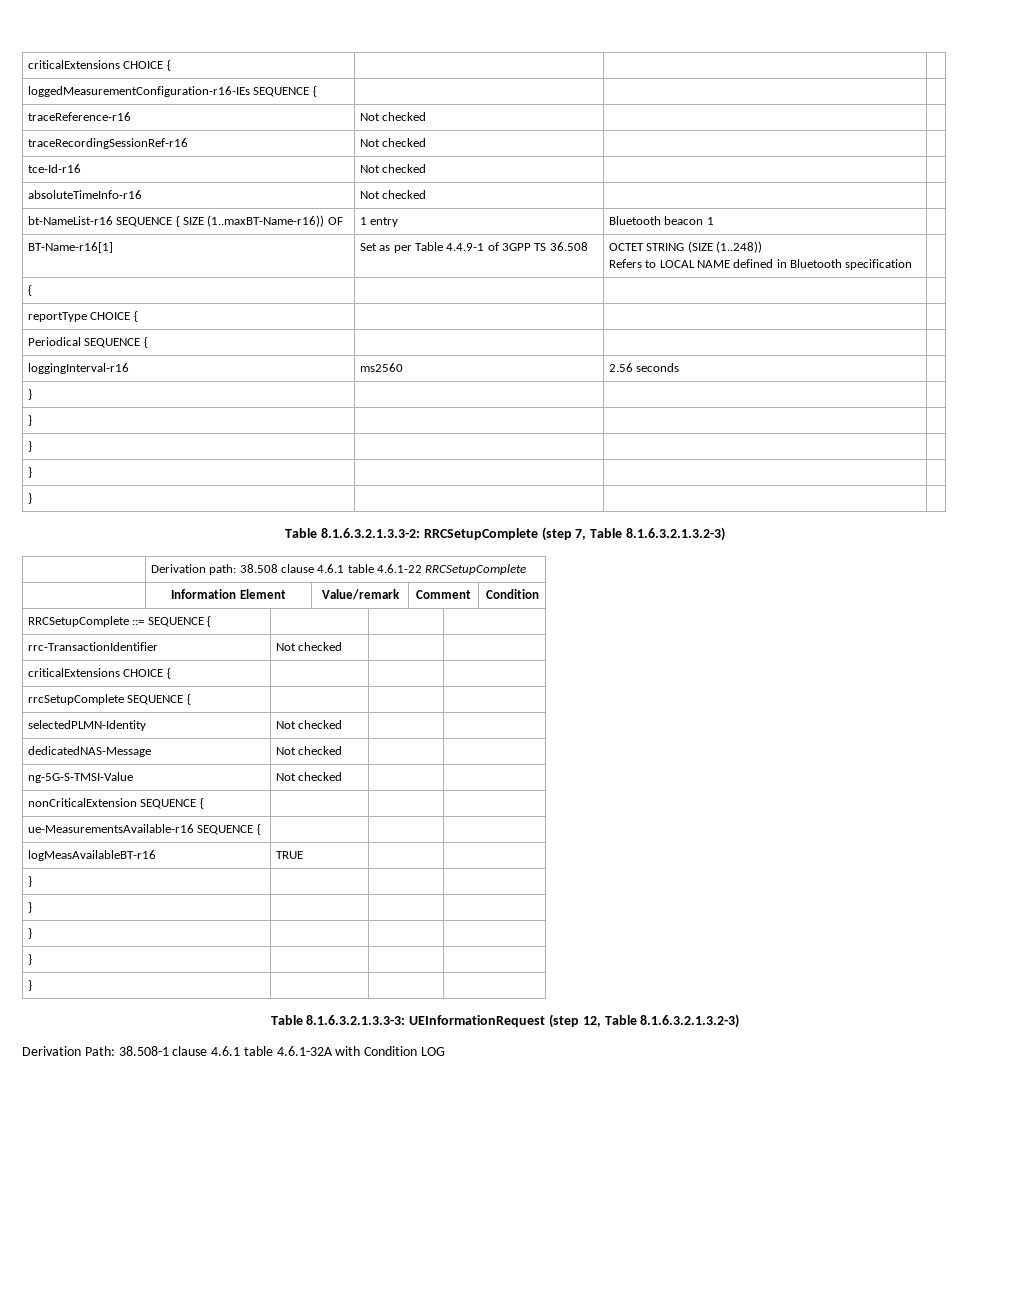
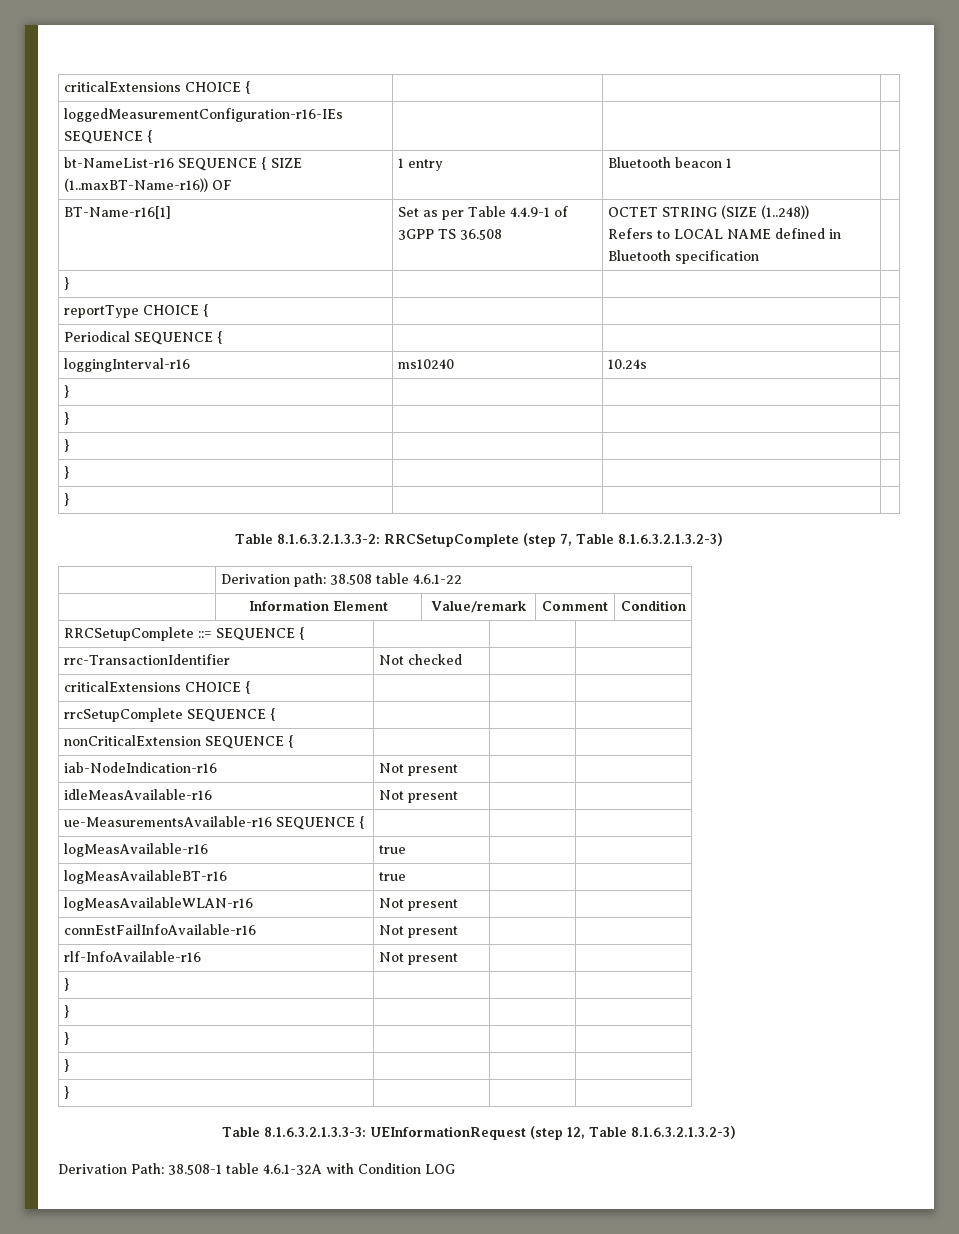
- traceReference-r16 | Not checked | |
- traceRecordingSessionRef-r16 | Not checked | |
- tce-Id-r16 | Not checked | |
- absoluteTimeInfo-r16 | Not checked | |
  BT-Name-r16[1] | Set as per Table 4.4.9-1 of 3GPP TS 36.508 | OCTET STRING (SIZE (1..248))
  Refers to LOCAL NAME defined in Bluetooth specification |
- { | | |
+ } | | |
- loggingInterval-r16 | ms2560 | 2.56 seconds |
+ loggingInterval-r16 | ms10240 | 10.24s |
- | Derivation path: 38.508 clause 4.6.1 table 4.6.1-22 RRCSetupComplete
+ | Derivation path: 38.508 table 4.6.1-22
- selectedPLMN-Identity | Not checked | |
- dedicatedNAS-Message | Not checked | |
- ng-5G-S-TMSI-Value | Not checked | |
  nonCriticalExtension SEQUENCE { | | |
+ iab-NodeIndication-r16 | Not present | |
+ idleMeasAvailable-r16 | Not present | |
+ logMeasAvailable-r16 | true | |
- logMeasAvailableBT-r16 | TRUE | |
+ logMeasAvailableBT-r16 | true | |
+ logMeasAvailableWLAN-r16 | Not present | |
+ connEstFailInfoAvailable-r16 | Not present | |
+ rlf-InfoAvailable-r16 | Not present | |
- Derivation Path: 38.508-1 clause 4.6.1 table 4.6.1-32A with Condition LOG
+ Derivation Path: 38.508-1 table 4.6.1-32A with Condition LOG

